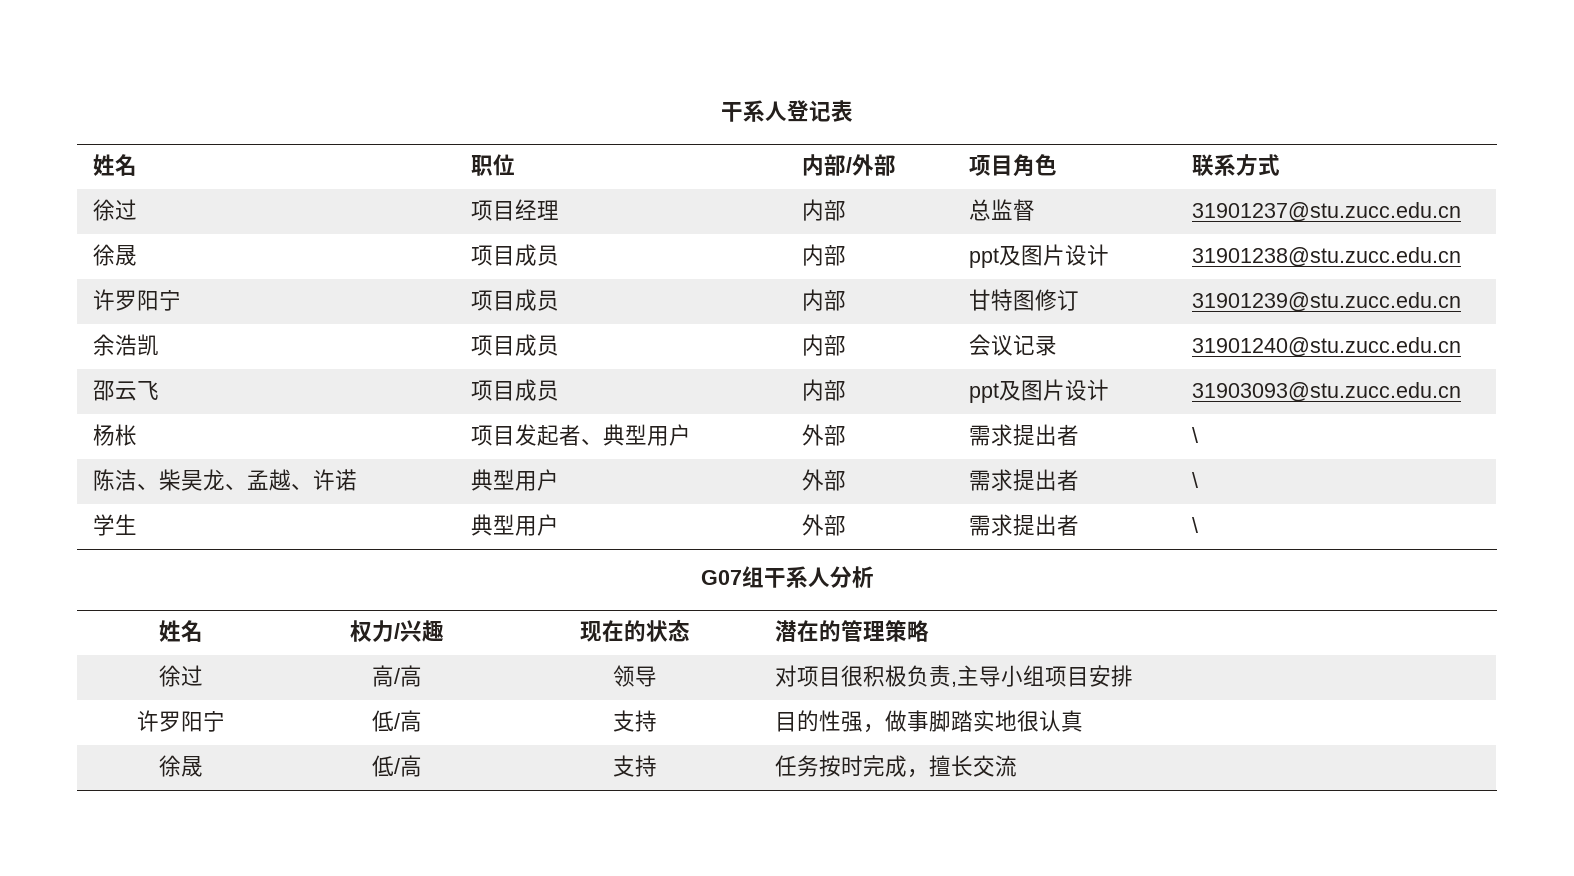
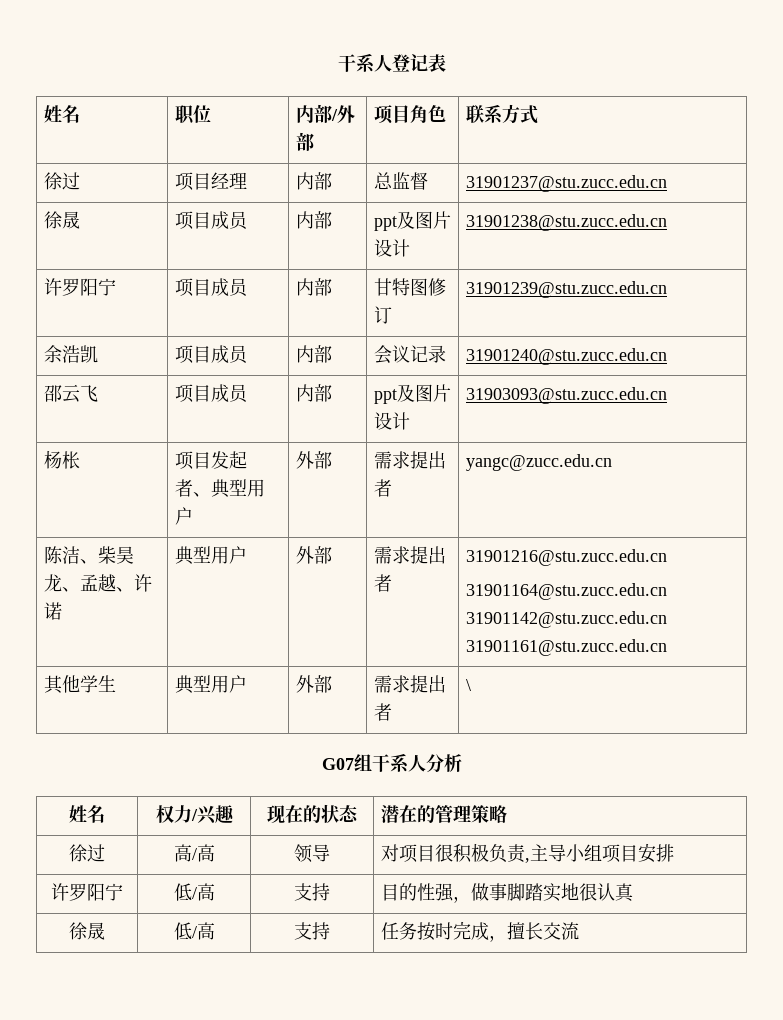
- 杨枨 | 项目发起者、典型用户 | 外部 | 需求提出者 | \
+ 杨枨 | 项目发起者、典型用户 | 外部 | 需求提出者 | yangc@zucc.edu.cn
- 陈洁、柴昊龙、孟越、许诺 | 典型用户 | 外部 | 需求提出者 | \
- 学生 | 典型用户 | 外部 | 需求提出者 | \
+ 陈洁、柴昊龙、孟越、许诺 | 典型用户 | 外部 | 需求提出者 | 31901216@stu.zucc.edu.cn
+ 31901164@stu.zucc.edu.cn 31901142@stu.zucc.edu.cn 31901161@stu.zucc.edu.cn
+ 其他学生 | 典型用户 | 外部 | 需求提出者 | \

